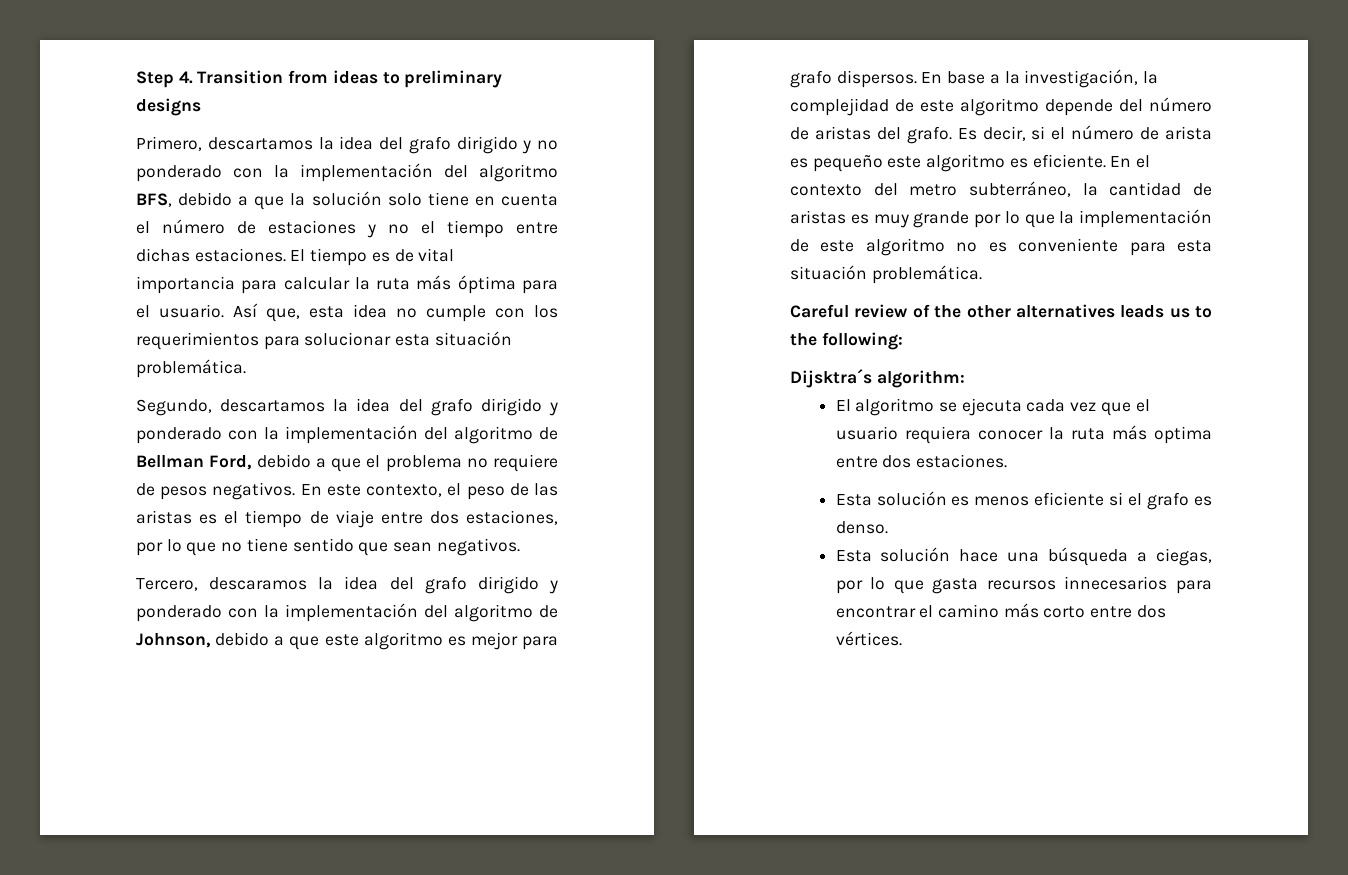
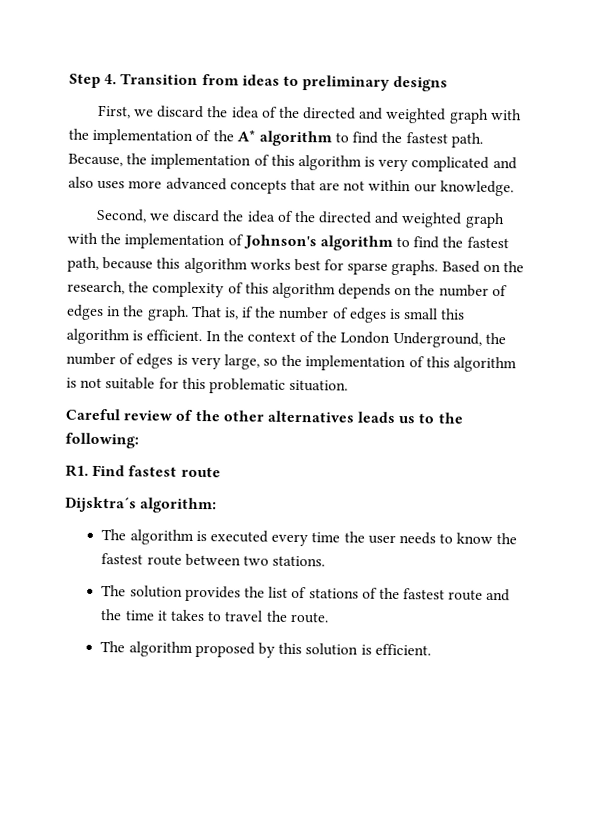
- Primero, descartamos la idea del grafo dirigido y no ponderado con la implementación del algoritmo BFS, debido a que la solución solo tiene en cuenta el número de estaciones y no el tiempo entre dichas estaciones. El tiempo es de vital importancia para calcular la ruta más óptima para el usuario. Así que, esta idea no cumple con los requerimientos para solucionar esta situación problemática.
- Segundo, descartamos la idea del grafo dirigido y ponderado con la implementación del algoritmo de Bellman Ford, debido a que el problema no requiere de pesos negativos. En este contexto, el peso de las aristas es el tiempo de viaje entre dos estaciones, por lo que no tiene sentido que sean negativos.
- Tercero, descaramos la idea del grafo dirigido y ponderado con la implementación del algoritmo de Johnson, debido a que este algoritmo es mejor para grafo dispersos. En base a la investigación, la complejidad de este algoritmo depende del número de aristas del grafo. Es decir, si el número de arista es pequeño este algoritmo es eficiente. En el contexto del metro subterráneo, la cantidad de aristas es muy grande por lo que la implementación de este algoritmo no es conveniente para esta situación problemática.
+ First, we discard the idea of the directed and weighted graph with the implementation of the A* algorithm to find the fastest path. Because, the implementation of this algorithm is very complicated and also uses more advanced concepts that are not within our knowledge.
+ Second, we discard the idea of the directed and weighted graph with the implementation of Johnson's algorithm to find the fastest path, because this algorithm works best for sparse graphs. Based on the research, the complexity of this algorithm depends on the number of edges in the graph. That is, if the number of edges is small this algorithm is efficient. In the context of the London Underground, the number of edges is very large, so the implementation of this algorithm is not suitable for this problematic situation.
+ R1. Find fastest route
  Dijsktra´s algorithm:
- El algoritmo se ejecuta cada vez que el usuario requiera conocer la ruta más optima entre dos estaciones.
- Esta solución es menos eficiente si el grafo es denso.
- Esta solución hace una búsqueda a ciegas, por lo que gasta recursos innecesarios para encontrar el camino más corto entre dos vértices.
+ The algorithm is executed every time the user needs to know the fastest route between two stations.
+ The solution provides the list of stations of the fastest route and the time it takes to travel the route.
+ The algorithm proposed by this solution is efficient.

